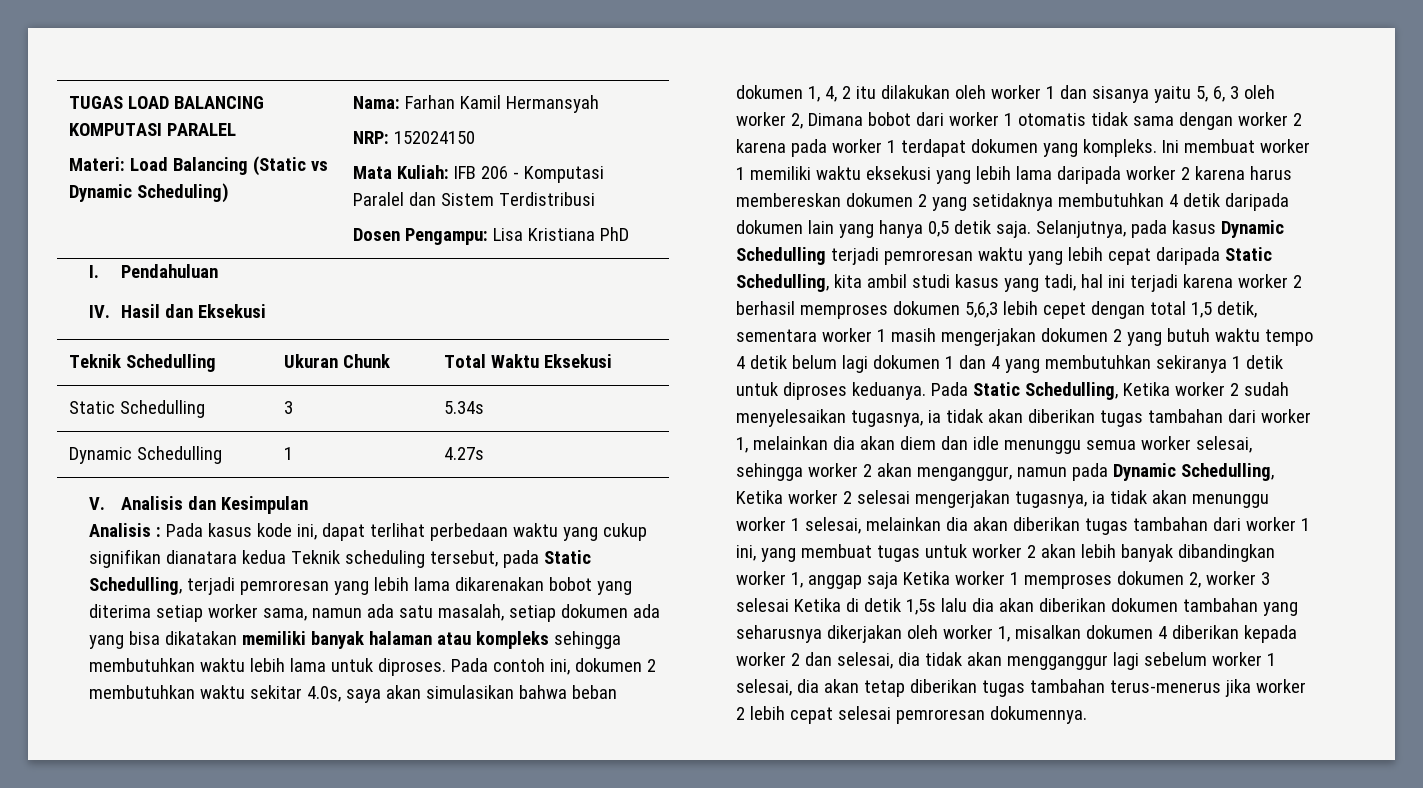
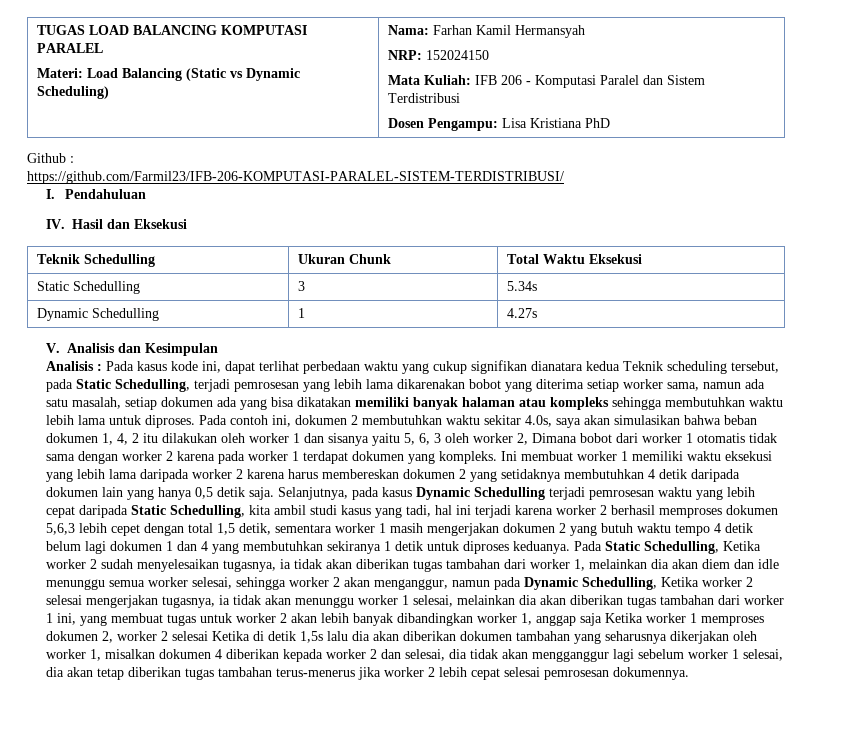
+ Github :
+ https://github.com/Farmil23/IFB-206-KOMPUTASI-PARALEL-SISTEM-TERDISTRIBUSI/
- Analisis : Pada kasus kode ini, dapat terlihat perbedaan waktu yang cukup signifikan dianatara kedua Teknik scheduling tersebut, pada Static Schedulling, terjadi pemroresan yang lebih lama dikarenakan bobot yang diterima setiap worker sama, namun ada satu masalah, setiap dokumen ada yang bisa dikatakan memiliki banyak halaman atau kompleks sehingga membutuhkan waktu lebih lama untuk diproses.
+ Analisis : Pada kasus kode ini, dapat terlihat perbedaan waktu yang cukup signifikan dianatara kedua Teknik scheduling tersebut, pada Static Schedulling, terjadi pemrosesan yang lebih lama dikarenakan bobot yang diterima setiap worker sama, namun ada satu masalah, setiap dokumen ada yang bisa dikatakan memiliki banyak halaman atau kompleks sehingga membutuhkan waktu lebih lama untuk diproses.
- Selanjutnya, pada kasus Dynamic Schedulling terjadi pemroresan waktu yang lebih cepat daripada Static Schedulling, kita ambil studi kasus yang tadi, hal ini terjadi karena worker 2 berhasil memproses dokumen 5,6,3 lebih cepet dengan total 1,5 detik, sementara worker 1 masih mengerjakan dokumen 2 yang butuh waktu tempo 4 detik belum lagi dokumen 1 dan 4 yang membutuhkan sekiranya 1 detik untuk diproses keduanya.
+ Selanjutnya, pada kasus Dynamic Schedulling terjadi pemrosesan waktu yang lebih cepat daripada Static Schedulling, kita ambil studi kasus yang tadi, hal ini terjadi karena worker 2 berhasil memproses dokumen 5,6,3 lebih cepet dengan total 1,5 detik, sementara worker 1 masih mengerjakan dokumen 2 yang butuh waktu tempo 4 detik belum lagi dokumen 1 dan 4 yang membutuhkan sekiranya 1 detik untuk diproses keduanya.
- Pada Static Schedulling, Ketika worker 2 sudah menyelesaikan tugasnya, ia tidak akan diberikan tugas tambahan dari worker 1, melainkan dia akan diem dan idle menunggu semua worker selesai, sehingga worker 2 akan menganggur, namun pada Dynamic Schedulling, Ketika worker 2 selesai mengerjakan tugasnya, ia tidak akan menunggu worker 1 selesai, melainkan dia akan diberikan tugas tambahan dari worker 1 ini, yang membuat tugas untuk worker 2 akan lebih banyak dibandingkan worker 1, anggap saja Ketika worker 1 memproses dokumen 2, worker 3 selesai Ketika di detik 1,5s lalu dia akan diberikan dokumen tambahan yang seharusnya dikerjakan oleh worker 1, misalkan dokumen 4 diberikan kepada worker 2 dan selesai, dia tidak akan mengganggur lagi sebelum worker 1 selesai, dia akan tetap diberikan tugas tambahan terus-menerus jika worker 2 lebih cepat selesai pemroresan dokumennya.
+ Pada Static Schedulling, Ketika worker 2 sudah menyelesaikan tugasnya, ia tidak akan diberikan tugas tambahan dari worker 1, melainkan dia akan diem dan idle menunggu semua worker selesai, sehingga worker 2 akan menganggur, namun pada Dynamic Schedulling, Ketika worker 2 selesai mengerjakan tugasnya, ia tidak akan menunggu worker 1 selesai, melainkan dia akan diberikan tugas tambahan dari worker 1 ini, yang membuat tugas untuk worker 2 akan lebih banyak dibandingkan worker 1, anggap saja Ketika worker 1 memproses dokumen 2, worker 2 selesai Ketika di detik 1,5s lalu dia akan diberikan dokumen tambahan yang seharusnya dikerjakan oleh worker 1, misalkan dokumen 4 diberikan kepada worker 2 dan selesai, dia tidak akan mengganggur lagi sebelum worker 1 selesai, dia akan tetap diberikan tugas tambahan terus-menerus jika worker 2 lebih cepat selesai pemrosesan dokumennya.

